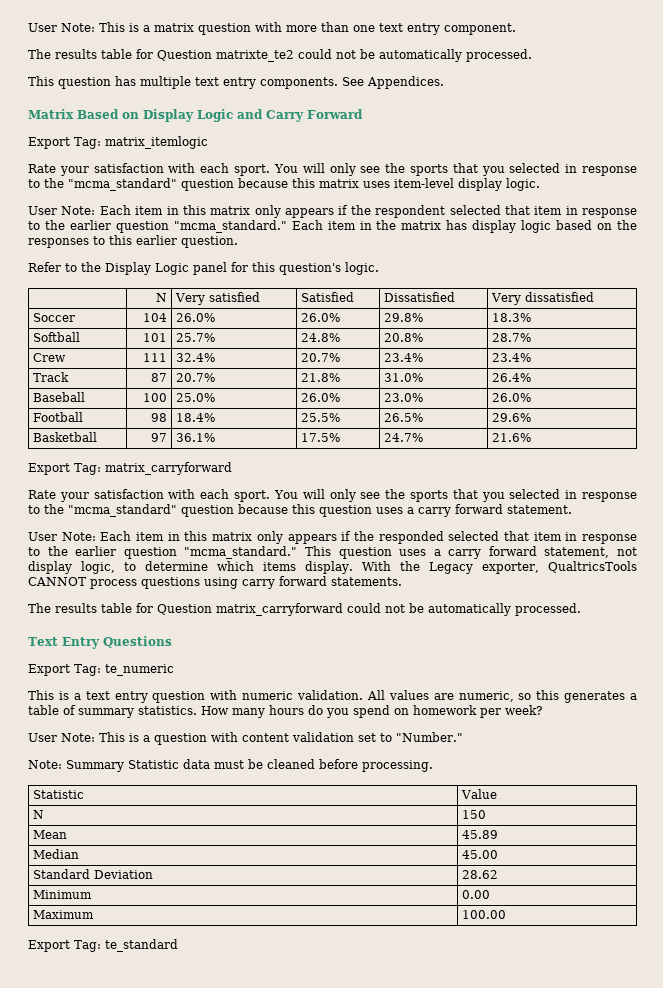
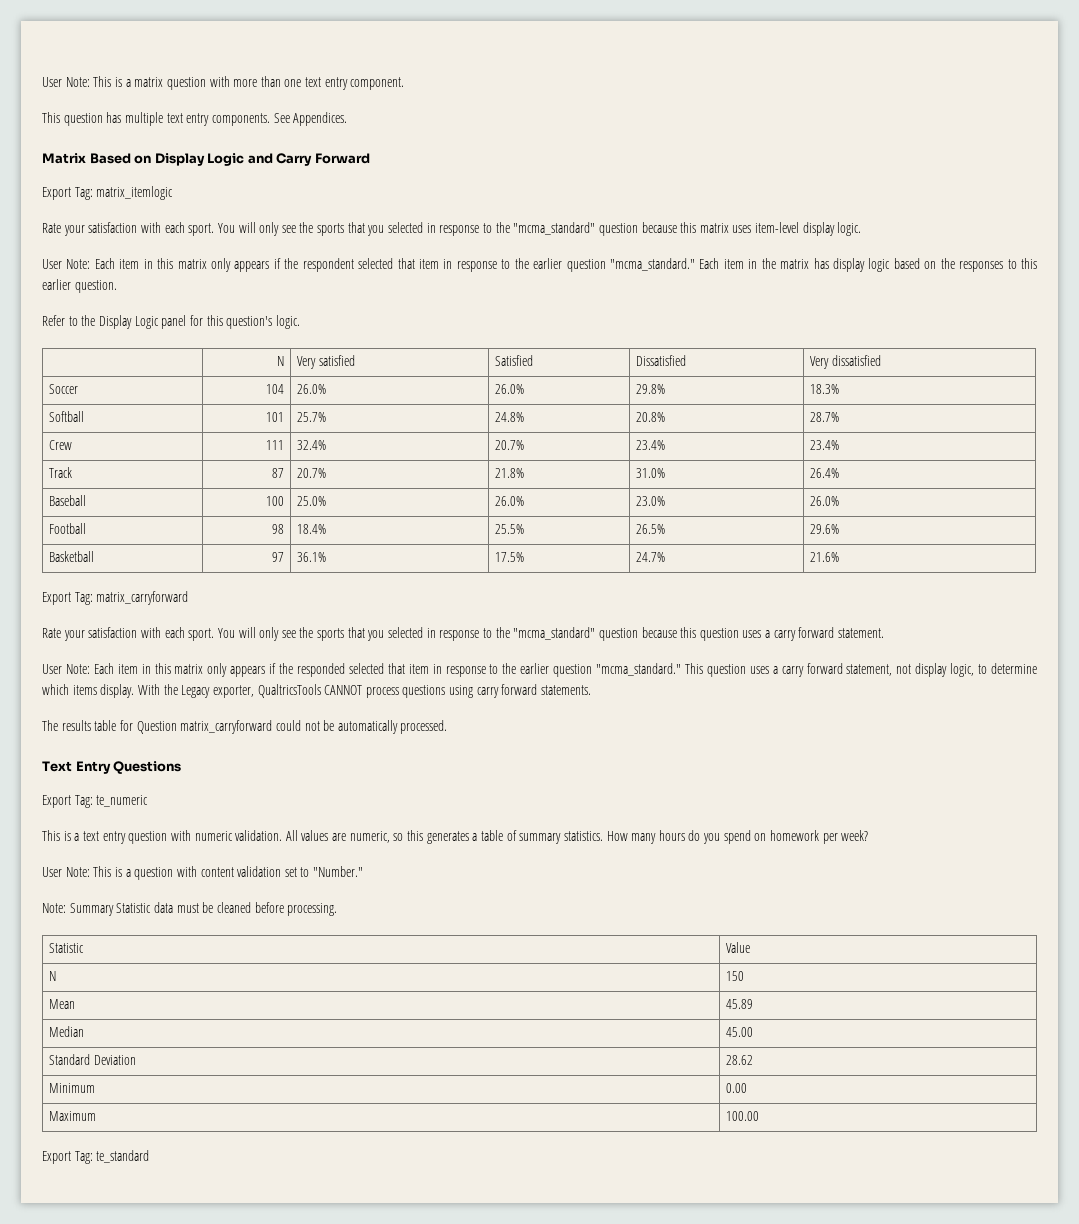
- The results table for Question matrixte_te2 could not be automatically processed.

